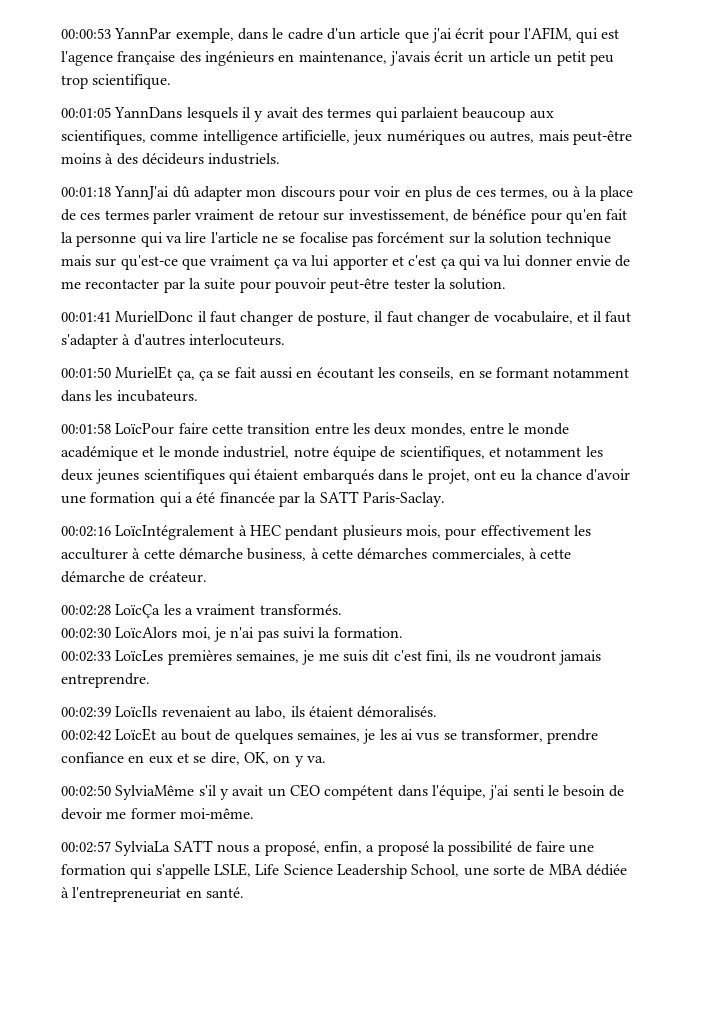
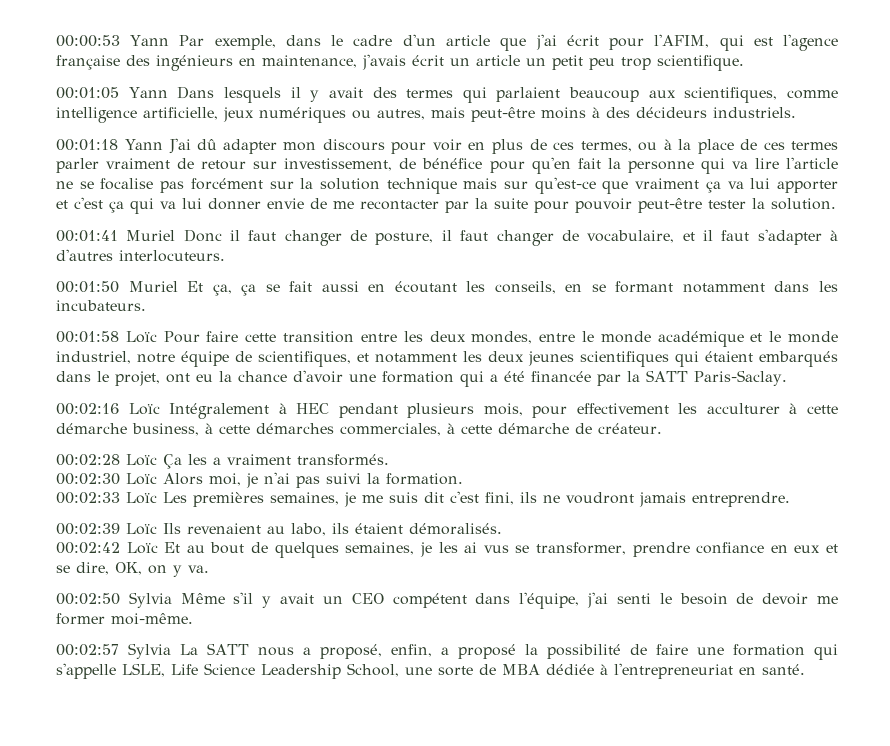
- 00:00:53 YannPar exemple, dans le cadre d'un article que j'ai écrit pour l'AFIM, qui est l'agence française des ingénieurs en maintenance, j'avais écrit un article un petit peu trop scientifique.
+ 00:00:53 Yann Par exemple, dans le cadre d'un article que j'ai écrit pour l'AFIM, qui est l'agence française des ingénieurs en maintenance, j'avais écrit un article un petit peu trop scientifique.
- 00:01:05 YannDans lesquels il y avait des termes qui parlaient beaucoup aux scientifiques, comme intelligence artificielle, jeux numériques ou autres, mais peut-être moins à des décideurs industriels.
+ 00:01:05 Yann Dans lesquels il y avait des termes qui parlaient beaucoup aux scientifiques, comme intelligence artificielle, jeux numériques ou autres, mais peut-être moins à des décideurs industriels.
- 00:01:18 YannJ'ai dû adapter mon discours pour voir en plus de ces termes, ou à la place de ces termes parler vraiment de retour sur investissement, de bénéfice pour qu'en fait la personne qui va lire l'article ne se focalise pas forcément sur la solution technique mais sur qu'est-ce que vraiment ça va lui apporter et c'est ça qui va lui donner envie de me recontacter par la suite pour pouvoir peut-être tester la solution.
+ 00:01:18 Yann J'ai dû adapter mon discours pour voir en plus de ces termes, ou à la place de ces termes parler vraiment de retour sur investissement, de bénéfice pour qu'en fait la personne qui va lire l'article ne se focalise pas forcément sur la solution technique mais sur qu'est-ce que vraiment ça va lui apporter et c'est ça qui va lui donner envie de me recontacter par la suite pour pouvoir peut-être tester la solution.
- 00:01:41 MurielDonc il faut changer de posture, il faut changer de vocabulaire, et il faut s'adapter à d'autres interlocuteurs.
+ 00:01:41 Muriel Donc il faut changer de posture, il faut changer de vocabulaire, et il faut s'adapter à d'autres interlocuteurs.
- 00:01:50 MurielEt ça, ça se fait aussi en écoutant les conseils, en se formant notamment dans les incubateurs.
+ 00:01:50 Muriel Et ça, ça se fait aussi en écoutant les conseils, en se formant notamment dans les incubateurs.
- 00:01:58 LoïcPour faire cette transition entre les deux mondes, entre le monde académique et le monde industriel, notre équipe de scientifiques, et notamment les deux jeunes scientifiques qui étaient embarqués dans le projet, ont eu la chance d'avoir une formation qui a été financée par la SATT Paris-Saclay.
+ 00:01:58 Loïc Pour faire cette transition entre les deux mondes, entre le monde académique et le monde industriel, notre équipe de scientifiques, et notamment les deux jeunes scientifiques qui étaient embarqués dans le projet, ont eu la chance d'avoir une formation qui a été financée par la SATT Paris-Saclay.
- 00:02:16 LoïcIntégralement à HEC pendant plusieurs mois, pour effectivement les acculturer à cette démarche business, à cette démarches commerciales, à cette démarche de créateur.
+ 00:02:16 Loïc Intégralement à HEC pendant plusieurs mois, pour effectivement les acculturer à cette démarche business, à cette démarches commerciales, à cette démarche de créateur.
- 00:02:28 LoïcÇa les a vraiment transformés.
+ 00:02:28 Loïc Ça les a vraiment transformés.
- 00:02:30 LoïcAlors moi, je n'ai pas suivi la formation.
+ 00:02:30 Loïc Alors moi, je n'ai pas suivi la formation.
- 00:02:33 LoïcLes premières semaines, je me suis dit c'est fini, ils ne voudront jamais entreprendre.
+ 00:02:33 Loïc Les premières semaines, je me suis dit c'est fini, ils ne voudront jamais entreprendre.
- 00:02:39 LoïcIls revenaient au labo, ils étaient démoralisés.
+ 00:02:39 Loïc Ils revenaient au labo, ils étaient démoralisés.
- 00:02:42 LoïcEt au bout de quelques semaines, je les ai vus se transformer, prendre confiance en eux et se dire, OK, on y va.
+ 00:02:42 Loïc Et au bout de quelques semaines, je les ai vus se transformer, prendre confiance en eux et se dire, OK, on y va.
- 00:02:50 SylviaMême s'il y avait un CEO compétent dans l'équipe, j'ai senti le besoin de devoir me former moi-même.
+ 00:02:50 Sylvia Même s'il y avait un CEO compétent dans l'équipe, j'ai senti le besoin de devoir me former moi-même.
- 00:02:57 SylviaLa SATT nous a proposé, enfin, a proposé la possibilité de faire une formation qui s'appelle LSLE, Life Science Leadership School, une sorte de MBA dédiée à l'entrepreneuriat en santé.
+ 00:02:57 Sylvia La SATT nous a proposé, enfin, a proposé la possibilité de faire une formation qui s'appelle LSLE, Life Science Leadership School, une sorte de MBA dédiée à l'entrepreneuriat en santé.

